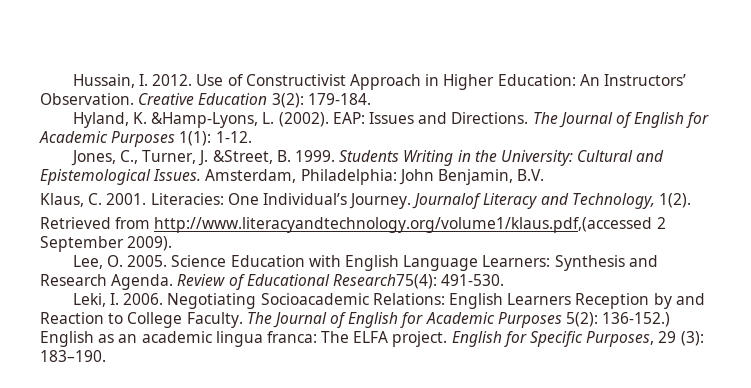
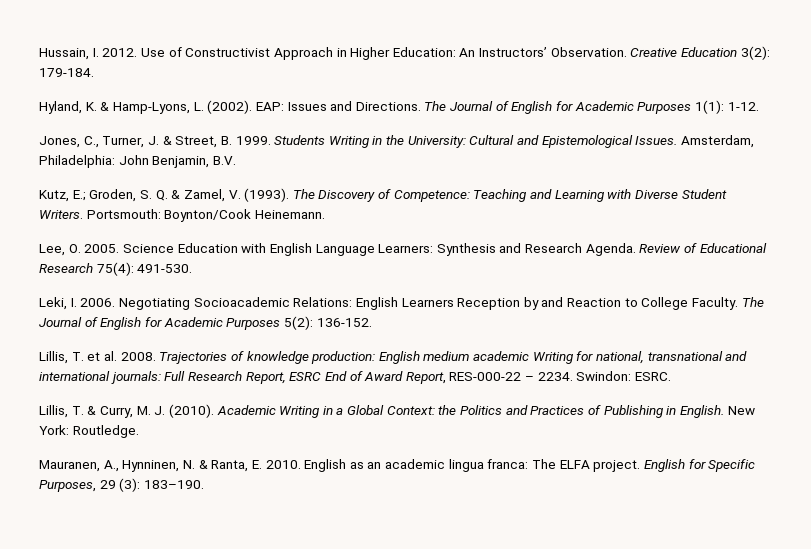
- Hyland, K. &Hamp-Lyons, L. (2002).
+ Hyland, K. & Hamp-Lyons, L. (2002).
- Jones, C., Turner, J. &Street, B. 1999.
+ Jones, C., Turner, J. & Street, B. 1999.
- Klaus, C. 2001. Literacies: One Individual’s Journey. Journalof Literacy and Technology, 1(2).
- Retrieved from http://www.literacyandtechnology.org/volume1/klaus.pdf,(accessed 2 September 2009).
+ Kutz, E.; Groden, S. Q. & Zamel, V. (1993). The Discovery of Competence: Teaching and Learning with Diverse Student Writers. Portsmouth: Boynton/Cook Heinemann.
- Review of Educational Research75(4): 491-530.
+ Review of Educational Research 75(4): 491-530.
- The Journal of English for Academic Purposes 5(2): 136-152.)
+ The Journal of English for Academic Purposes 5(2): 136-152.
+ Lillis, T. et al. 2008. Trajectories of knowledge production: English medium academic Writing for national, transnational and international journals: Full Research Report, ESRC End of Award Report, RES-000-22 – 2234. Swindon: ESRC.
+ Lillis, T. & Curry, M. J. (2010). Academic Writing in a Global Context: the Politics and Practices of Publishing in English. New York: Routledge.
+ Mauranen, A., Hynninen, N. & Ranta, E. 2010.

